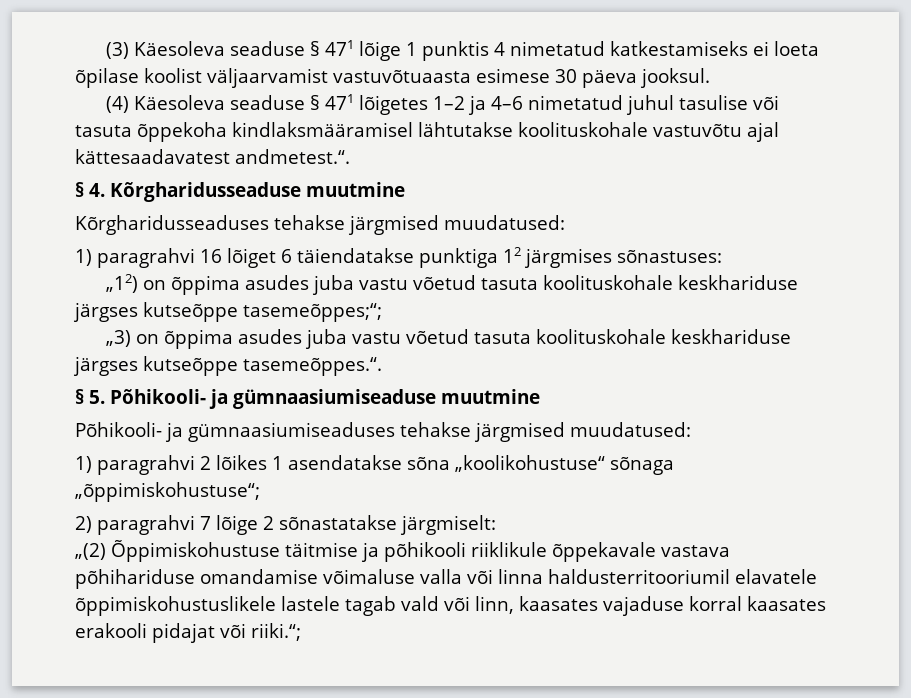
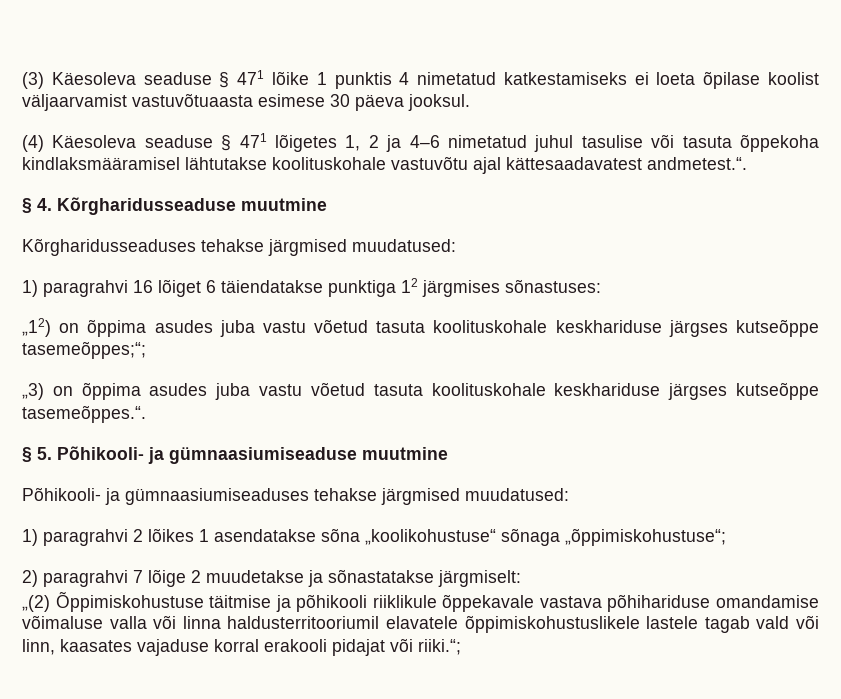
- (3) Käesoleva seaduse § 471 lõige 1 punktis 4 nimetatud katkestamiseks ei loeta õpilase koolist väljaarvamist vastuvõtuaasta esimese 30 päeva jooksul.
+ (3) Käesoleva seaduse § 471 lõike 1 punktis 4 nimetatud katkestamiseks ei loeta õpilase koolist väljaarvamist vastuvõtuaasta esimese 30 päeva jooksul.
- (4) Käesoleva seaduse § 471 lõigetes 1–2 ja 4–6 nimetatud juhul tasulise või tasuta õppekoha kindlaksmääramisel lähtutakse koolituskohale vastuvõtu ajal kättesaadavatest andmetest.“.
+ (4) Käesoleva seaduse § 471 lõigetes 1, 2 ja 4–6 nimetatud juhul tasulise või tasuta õppekoha kindlaksmääramisel lähtutakse koolituskohale vastuvõtu ajal kättesaadavatest andmetest.“.
- 2) paragrahvi 7 lõige 2 sõnastatakse järgmiselt:
+ 2) paragrahvi 7 lõige 2 muudetakse ja sõnastatakse järgmiselt:
- „(2) Õppimiskohustuse täitmise ja põhikooli riiklikule õppekavale vastava põhihariduse omandamise võimaluse valla või linna haldusterritooriumil elavatele õppimiskohustuslikele lastele tagab vald või linn, kaasates vajaduse korral kaasates erakooli pidajat või riiki.“;
+ „(2) Õppimiskohustuse täitmise ja põhikooli riiklikule õppekavale vastava põhihariduse omandamise võimaluse valla või linna haldusterritooriumil elavatele õppimiskohustuslikele lastele tagab vald või linn, kaasates vajaduse korral erakooli pidajat või riiki.“;

